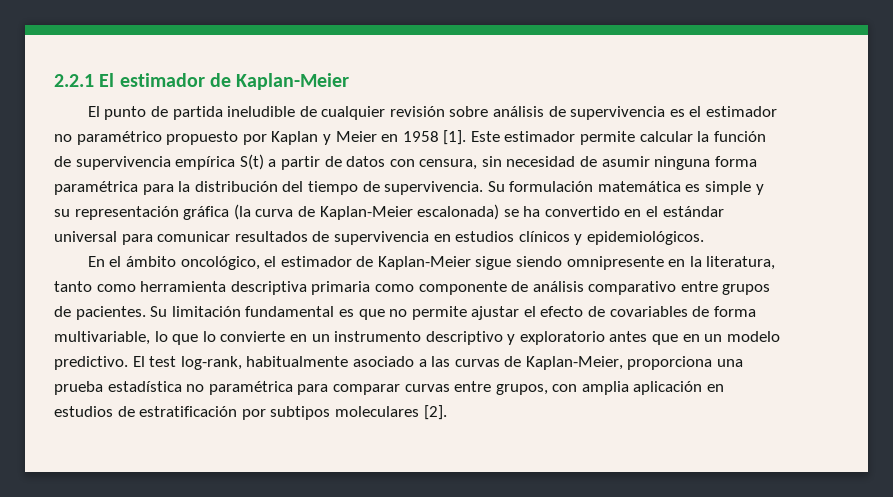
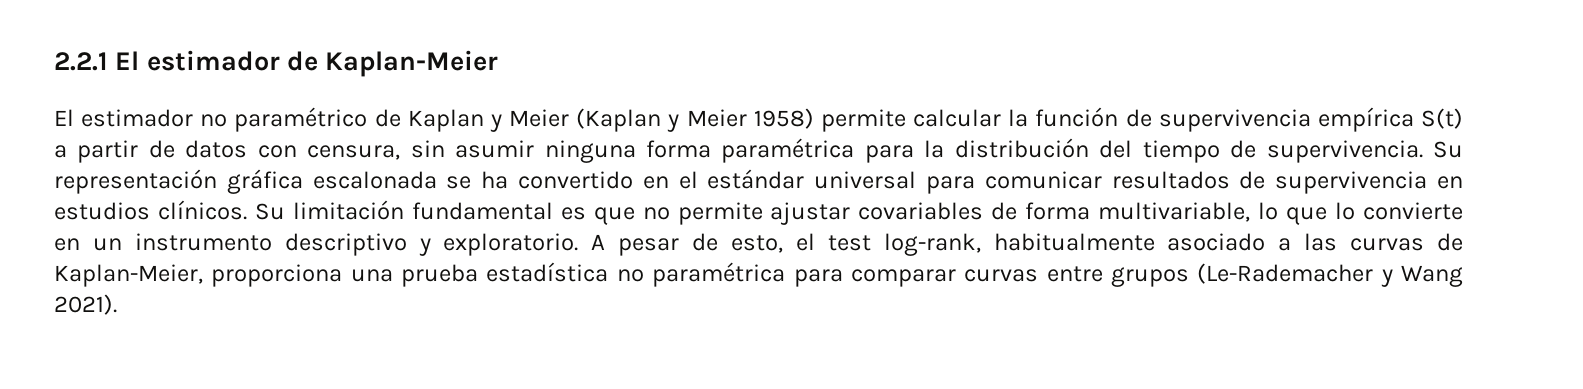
- El punto de partida ineludible de cualquier revisión sobre análisis de supervivencia es el estimador no paramétrico propuesto por Kaplan y Meier en 1958 [1]. Este estimador permite calcular la función de supervivencia empírica S(t) a partir de datos con censura, sin necesidad de asumir ninguna forma paramétrica para la distribución del tiempo de supervivencia.
+ El estimador no paramétrico de Kaplan y Meier (Kaplan y Meier 1958) permite calcular la función de supervivencia empírica S(t) a partir de datos con censura, sin asumir ninguna forma paramétrica para la distribución del tiempo de supervivencia.
- Su formulación matemática es simple y su representación gráfica (la curva de Kaplan-Meier escalonada) se ha convertido en el estándar universal para comunicar resultados de supervivencia en estudios clínicos y epidemiológicos.
- En el ámbito oncológico, el estimador de Kaplan-Meier sigue siendo omnipresente en la literatura, tanto como herramienta descriptiva primaria como componente de análisis comparativo entre grupos de pacientes.
+ Su representación gráfica escalonada se ha convertido en el estándar universal para comunicar resultados de supervivencia en estudios clínicos.
- Su limitación fundamental es que no permite ajustar el efecto de covariables de forma multivariable, lo que lo convierte en un instrumento descriptivo y exploratorio antes que en un modelo predictivo. El test log-rank, habitualmente asociado a las curvas de Kaplan-Meier, proporciona una prueba estadística no paramétrica para comparar curvas entre grupos, con amplia aplicación en estudios de estratificación por subtipos moleculares [2].
+ Su limitación fundamental es que no permite ajustar covariables de forma multivariable, lo que lo convierte en un instrumento descriptivo y exploratorio. A pesar de esto, el test log-rank, habitualmente asociado a las curvas de Kaplan-Meier, proporciona una prueba estadística no paramétrica para comparar curvas entre grupos (Le-Rademacher y Wang 2021).

